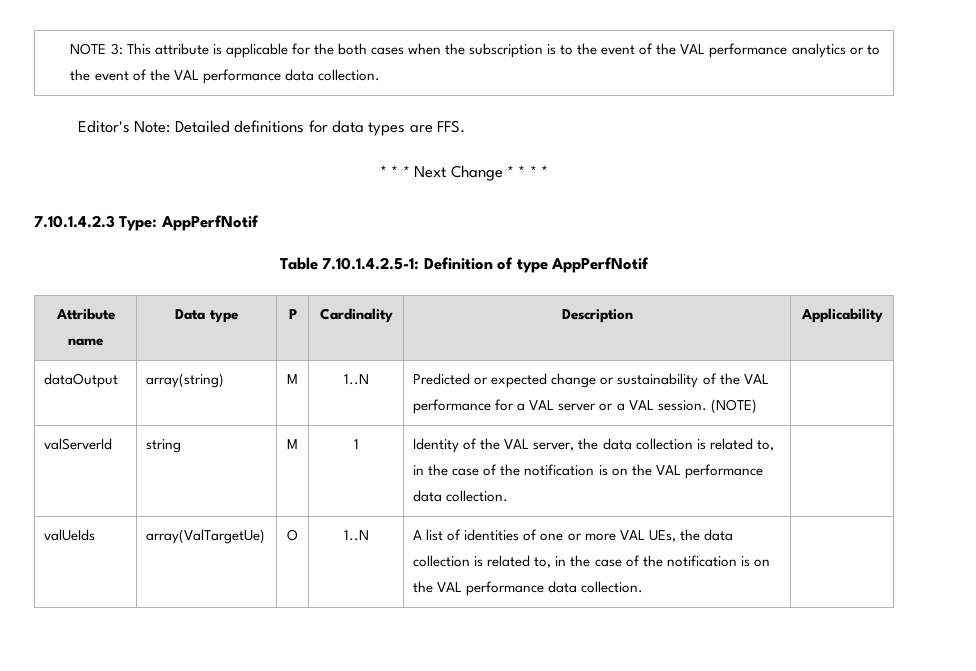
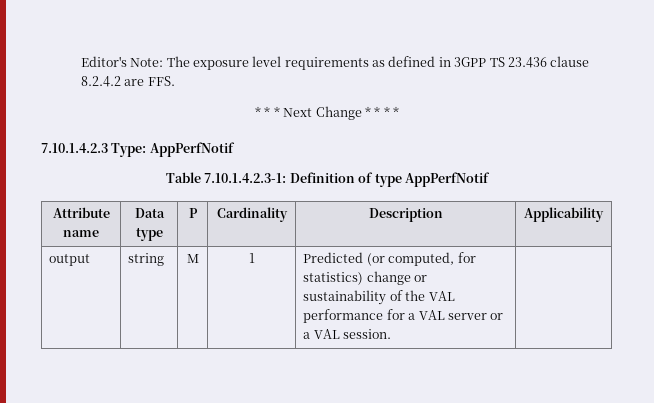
- NOTE 3: This attribute is applicable for the both cases when the subscription is to the event of the VAL performance analytics or to the event of the VAL performance data collection.
- Editor's Note: Detailed definitions for data types are FFS.
+ Editor's Note: The exposure level requirements as defined in 3GPP TS 23.436 clause 8.2.4.2 are FFS.
- Table 7.10.1.4.2.5-1: Definition of type AppPerfNotif
+ Table 7.10.1.4.2.3-1: Definition of type AppPerfNotif
- dataOutput | array(string) | M | 1..N | Predicted or expected change or sustainability of the VAL performance for a VAL server or a VAL session. (NOTE) |
- valServerId | string | M | 1 | Identity of the VAL server, the data collection is related to, in the case of the notification is on the VAL performance data collection. |
- valUeIds | array(ValTargetUe) | O | 1..N | A list of identities of one or more VAL UEs, the data collection is related to, in the case of the notification is on the VAL performance data collection. |
+ output | string | M | 1 | Predicted (or computed, for statistics) change or sustainability of the VAL performance for a VAL server or a VAL session. |

